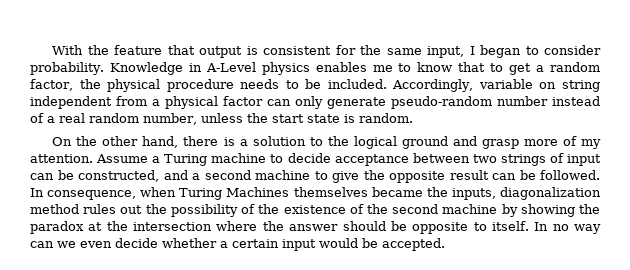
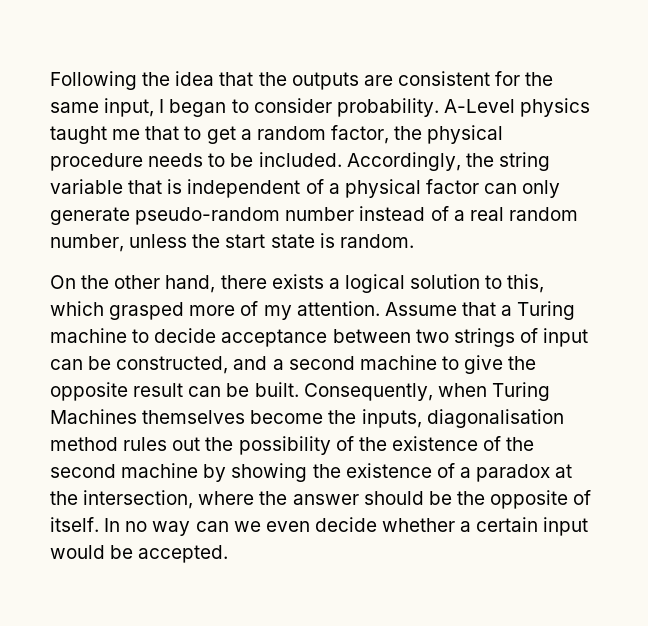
- With the feature that output is consistent for the same input, I began to consider probability.
+ Following the idea that the outputs are consistent for the same input, I began to consider probability.
- Knowledge in A-Level physics enables me to know that to get a random factor, the physical procedure needs to be included.
+ A-Level physics taught me that to get a random factor, the physical procedure needs to be included.
- Accordingly, variable on string independent from a physical factor can only generate pseudo-random number instead of a real random number, unless the start state is random.
+ Accordingly, the string variable that is independent of a physical factor can only generate pseudo-random number instead of a real random number, unless the start state is random.
- On the other hand, there is a solution to the logical ground and grasp more of my attention.
+ On the other hand, there exists a logical solution to this, which grasped more of my attention.
- Assume a Turing machine to decide acceptance between two strings of input can be constructed, and a second machine to give the opposite result can be followed. In consequence, when Turing Machines themselves became the inputs, diagonalization method rules out the possibility of the existence of the second machine by showing the paradox at the intersection where the answer should be opposite to itself.
+ Assume that a Turing machine to decide acceptance between two strings of input can be constructed, and a second machine to give the opposite result can be built. Consequently, when Turing Machines themselves become the inputs, diagonalisation method rules out the possibility of the existence of the second machine by showing the existence of a paradox at the intersection, where the answer should be the opposite of itself.

